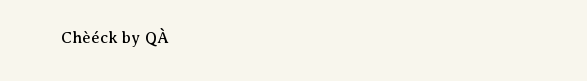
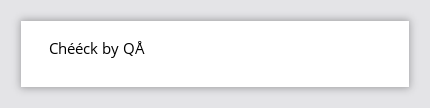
- Chèéck by QÀ
+ Chééck by QÅ

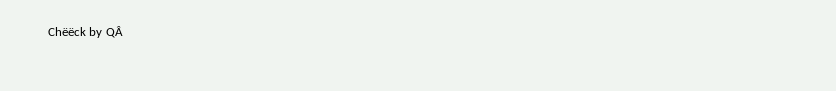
- Chééck by QÅ
+ Chëëck by QÂ

